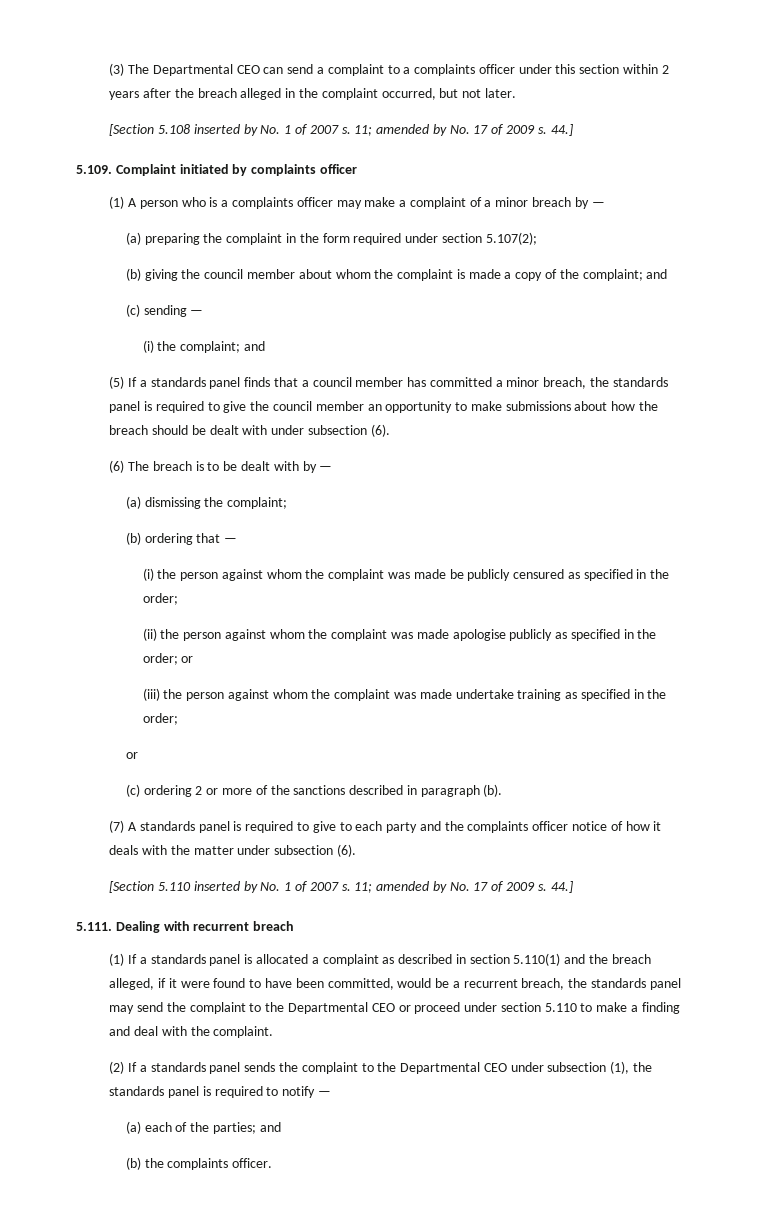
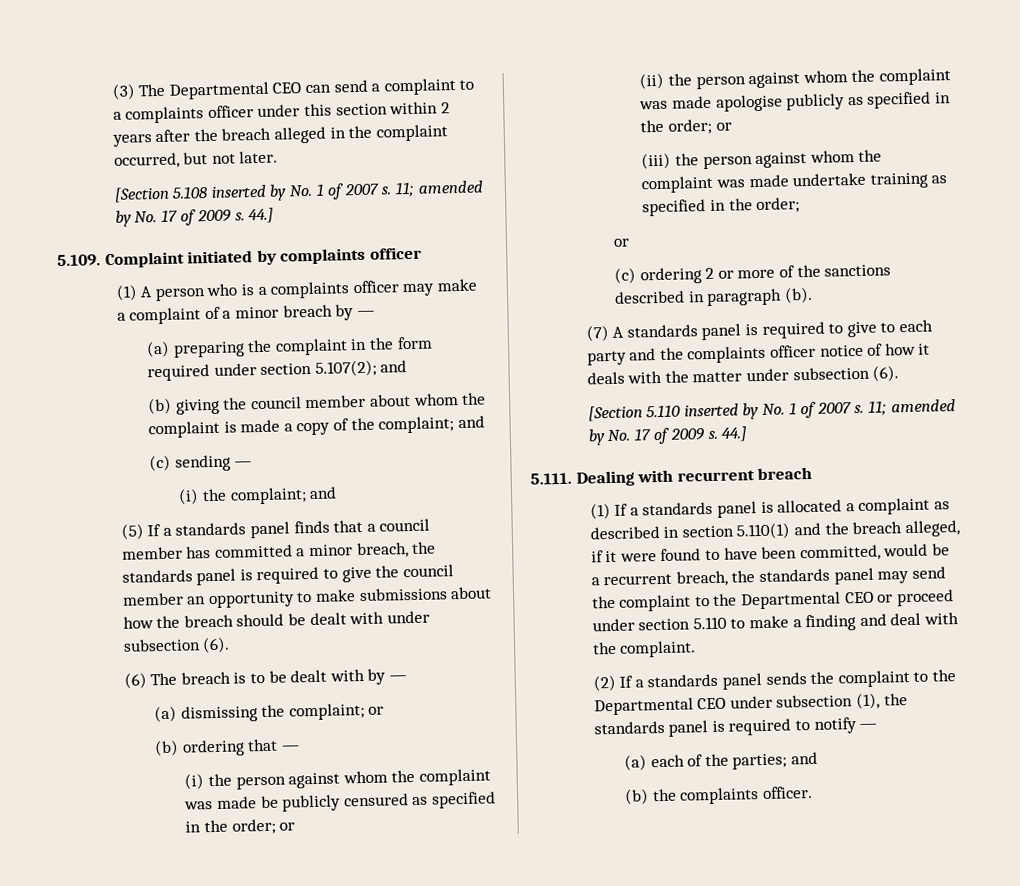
- (a) preparing the complaint in the form required under section 5.107(2);
+ (a) preparing the complaint in the form required under section 5.107(2); and
- (a) dismissing the complaint;
+ (a) dismissing the complaint; or
- (i) the person against whom the complaint was made be publicly censured as specified in the order;
+ (i) the person against whom the complaint was made be publicly censured as specified in the order; or

